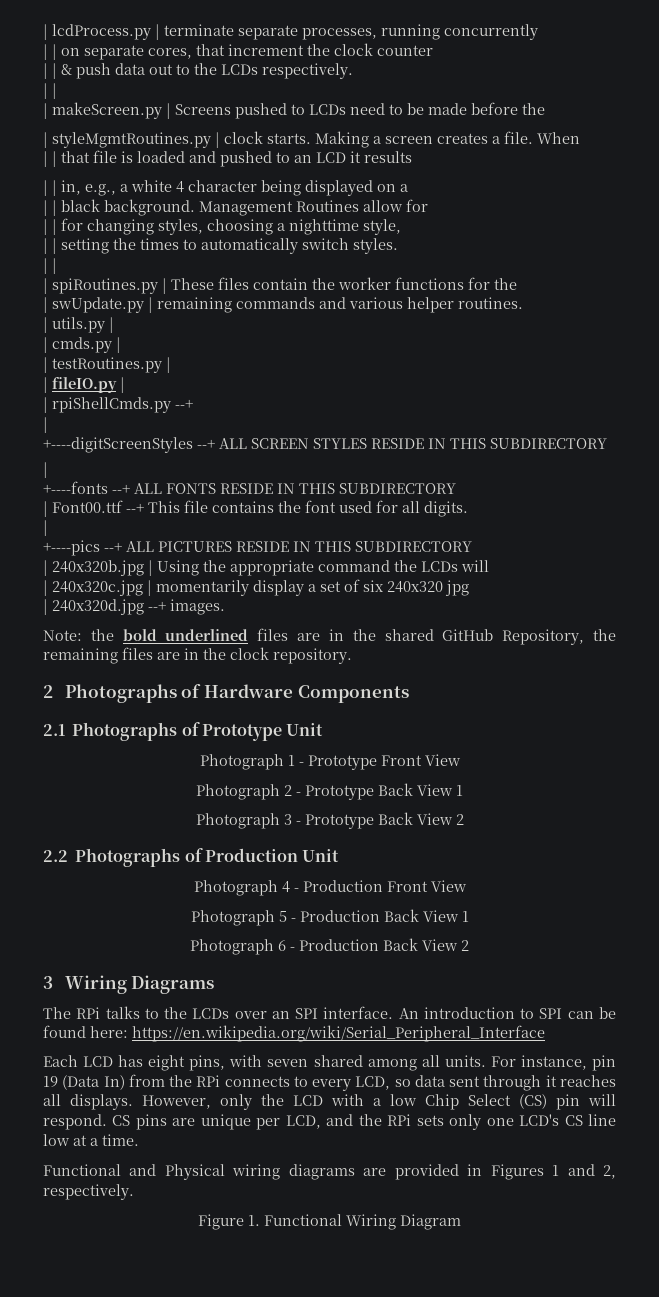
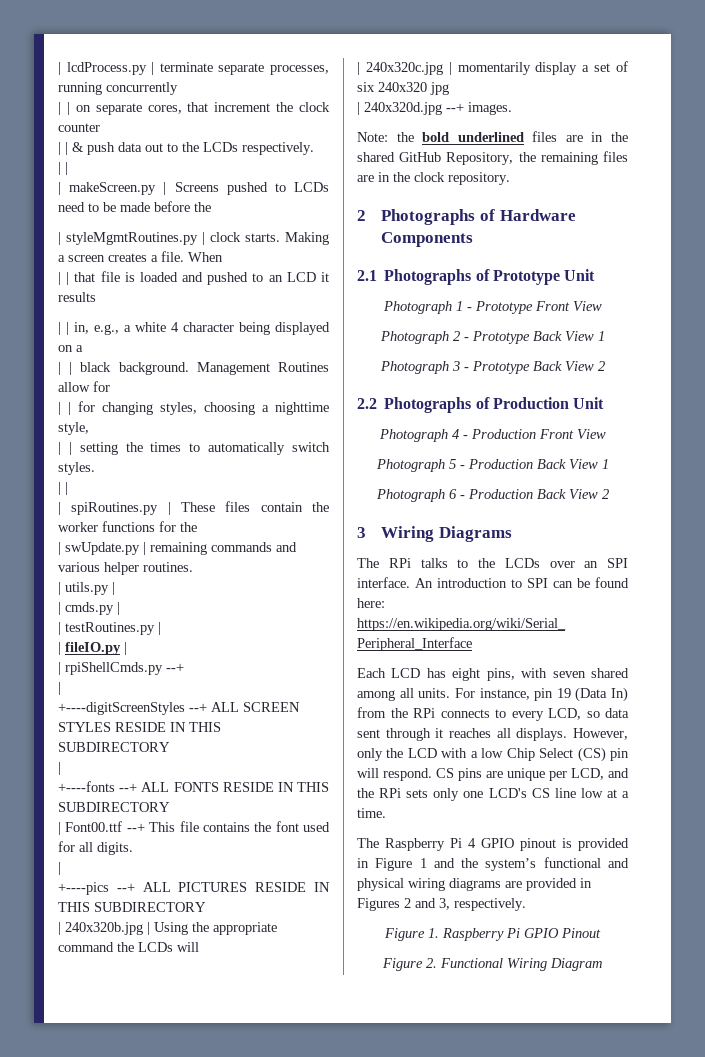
- Functional and Physical wiring diagrams are provided in Figures 1 and 2, respectively.
+ The Raspberry Pi 4 GPIO pinout is provided in Figure 1 and the system’s functional and physical wiring diagrams are provided in Figures 2 and 3, respectively.
- Figure 1. Functional Wiring Diagram
+ Figure 1. Raspberry Pi GPIO Pinout
+ Figure 2. Functional Wiring Diagram

